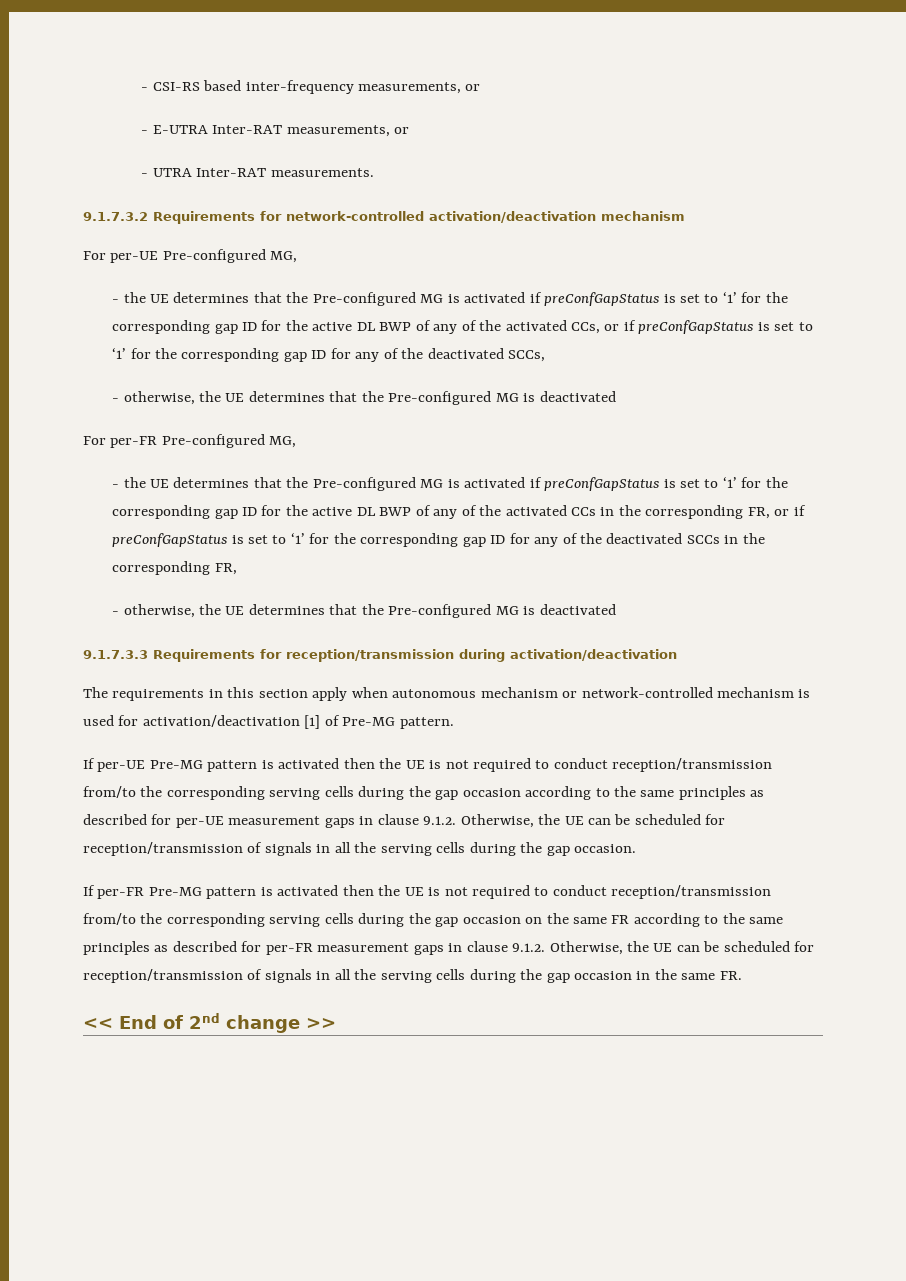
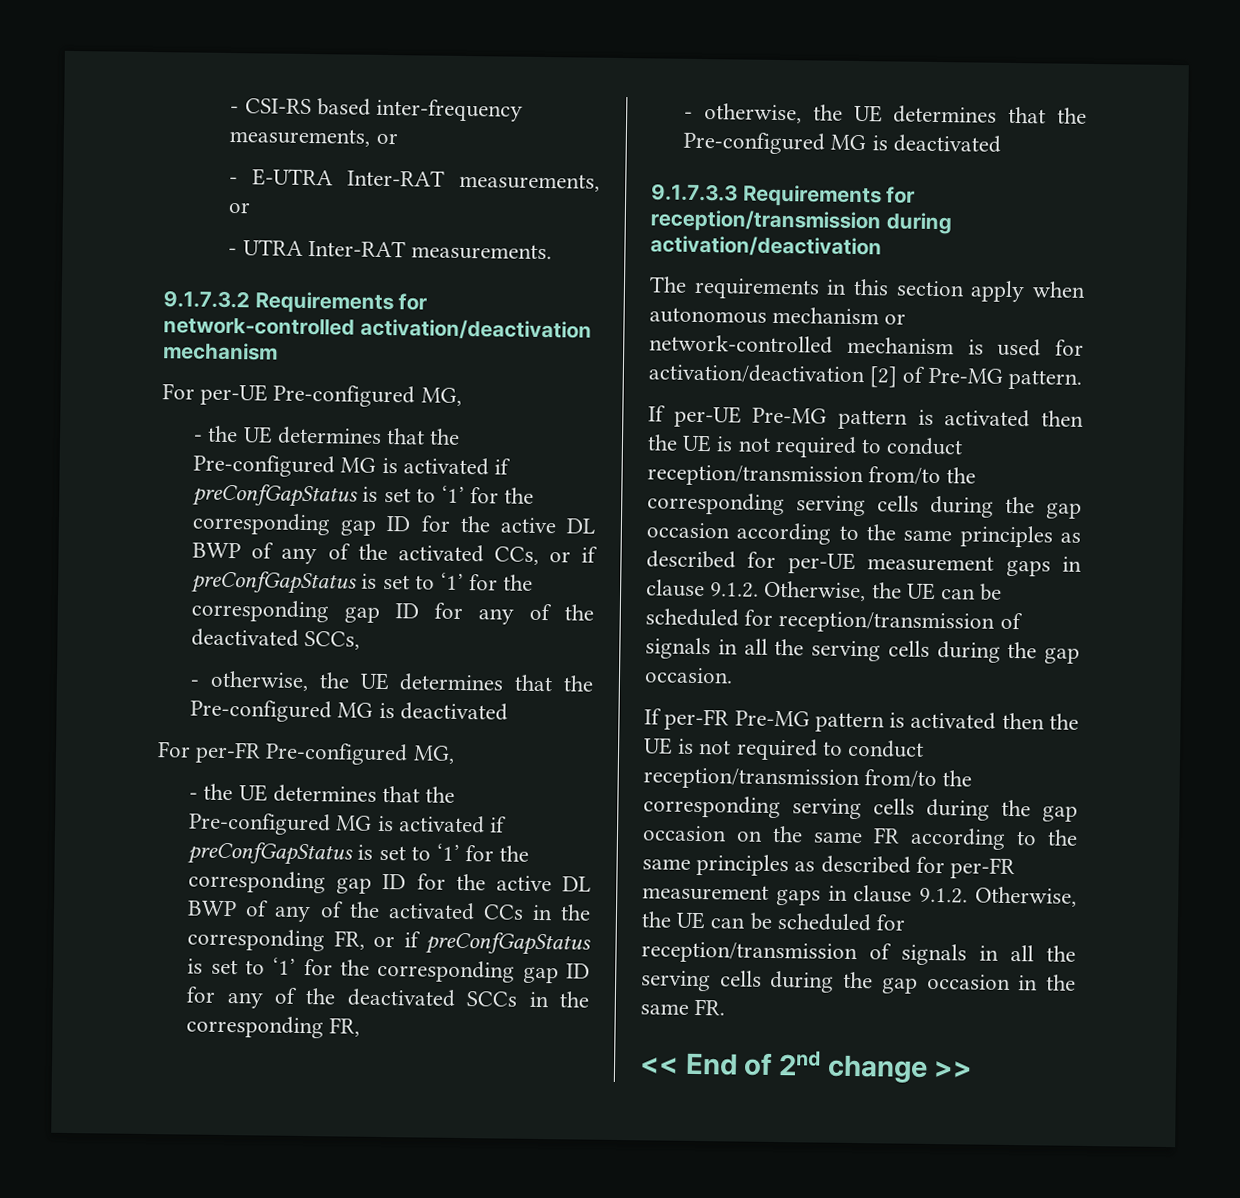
- The requirements in this section apply when autonomous mechanism or network-controlled mechanism is used for activation/deactivation [1] of Pre-MG pattern.
+ The requirements in this section apply when autonomous mechanism or network-controlled mechanism is used for activation/deactivation [2] of Pre-MG pattern.

